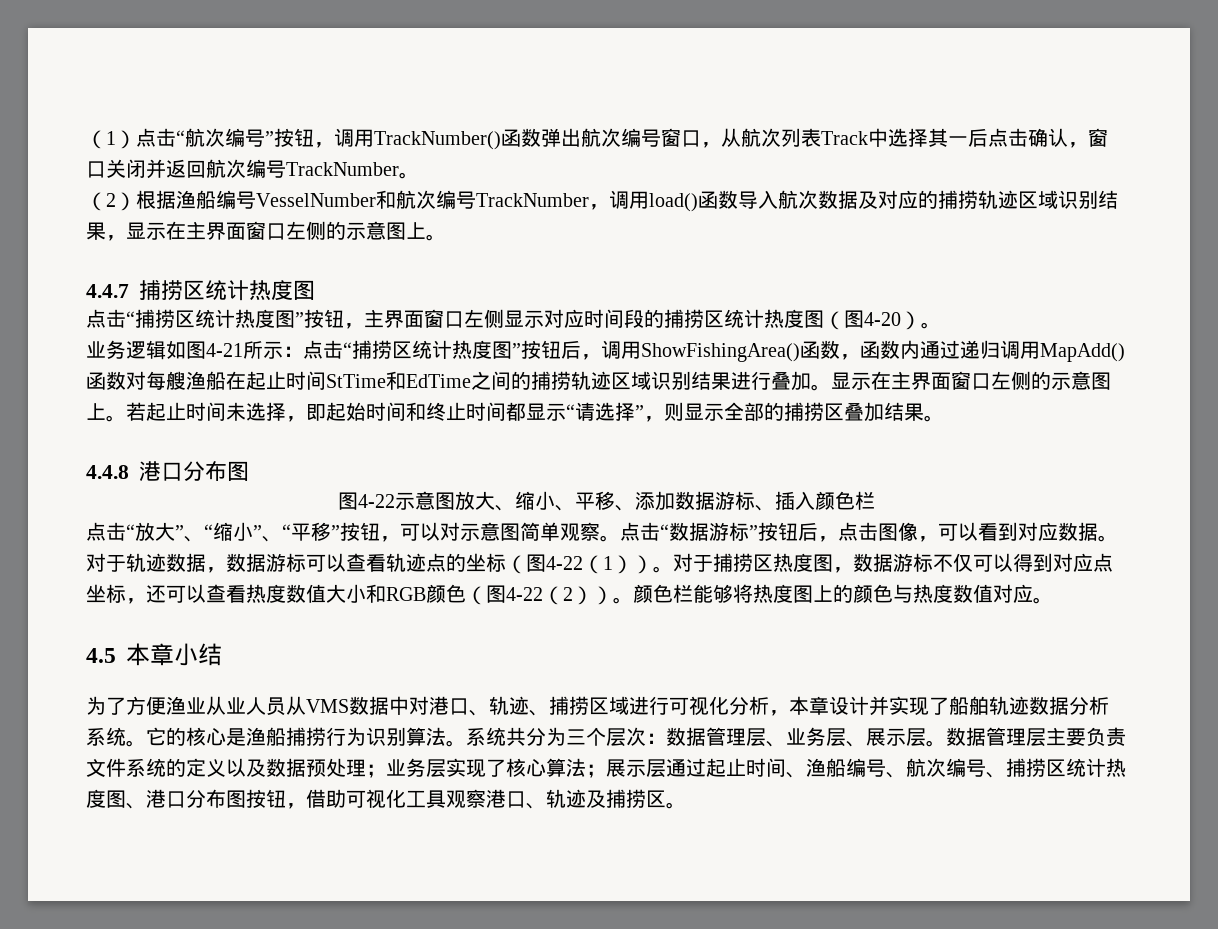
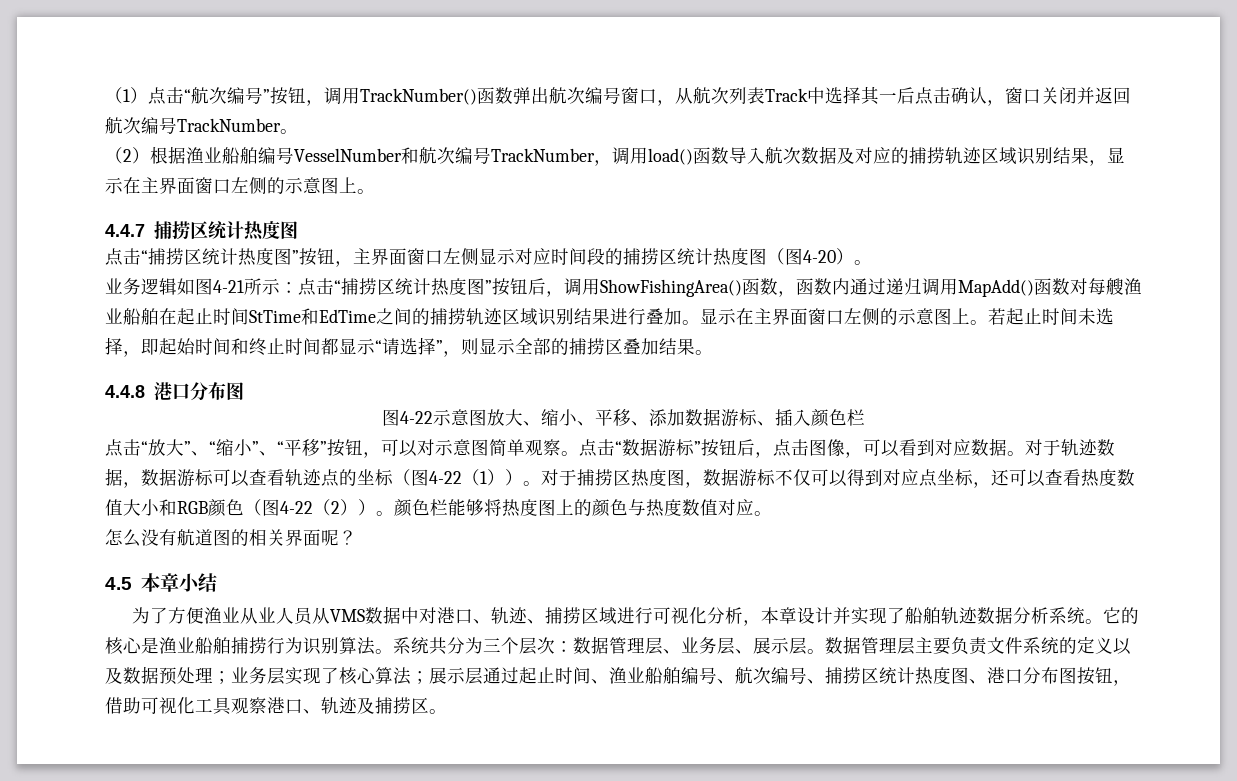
- （2）根据渔船编号VesselNumber和航次编号TrackNumber，调用load()函数导入航次数据及对应的捕捞轨迹区域识别结果，显示在主界面窗口左侧的示意图上。
+ （2）根据渔业船舶编号VesselNumber和航次编号TrackNumber，调用load()函数导入航次数据及对应的捕捞轨迹区域识别结果，显示在主界面窗口左侧的示意图上。
- 业务逻辑如图4-21所示：点击“捕捞区统计热度图”按钮后，调用ShowFishingArea()函数，函数内通过递归调用MapAdd()函数对每艘渔船在起止时间StTime和EdTime之间的捕捞轨迹区域识别结果进行叠加。
+ 业务逻辑如图4-21所示：点击“捕捞区统计热度图”按钮后，调用ShowFishingArea()函数，函数内通过递归调用MapAdd()函数对每艘渔业船舶在起止时间StTime和EdTime之间的捕捞轨迹区域识别结果进行叠加。
+ 怎么没有航道图的相关界面呢？
- 它的核心是渔船捕捞行为识别算法。
+ 它的核心是渔业船舶捕捞行为识别算法。
- 数据管理层主要负责文件系统的定义以及数据预处理；业务层实现了核心算法；展示层通过起止时间、渔船编号、航次编号、捕捞区统计热度图、港口分布图按钮，借助可视化工具观察港口、轨迹及捕捞区。
+ 数据管理层主要负责文件系统的定义以及数据预处理；业务层实现了核心算法；展示层通过起止时间、渔业船舶编号、航次编号、捕捞区统计热度图、港口分布图按钮，借助可视化工具观察港口、轨迹及捕捞区。

